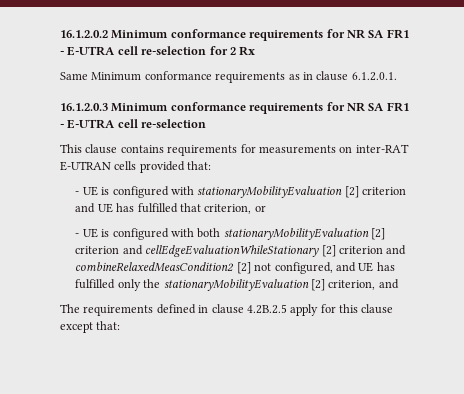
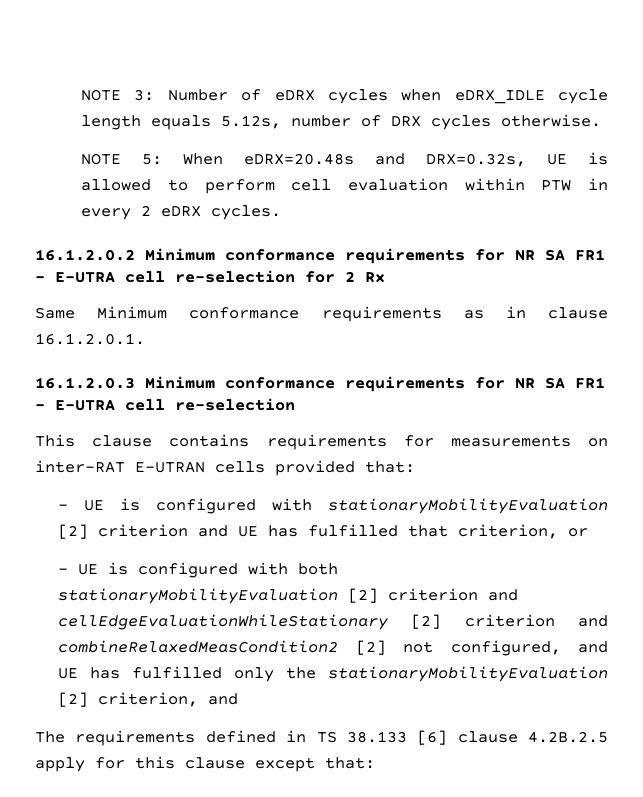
+ NOTE 3: Number of eDRX cycles when eDRX_IDLE cycle length equals 5.12s, number of DRX cycles otherwise.
+ NOTE 5: When eDRX=20.48s and DRX=0.32s, UE is allowed to perform cell evaluation within PTW in every 2 eDRX cycles.
- Same Minimum conformance requirements as in clause 6.1.2.0.1.
+ Same Minimum conformance requirements as in clause 16.1.2.0.1.
- The requirements defined in clause 4.2B.2.5 apply for this clause except that:
+ The requirements defined in TS 38.133 [6] clause 4.2B.2.5 apply for this clause except that:

